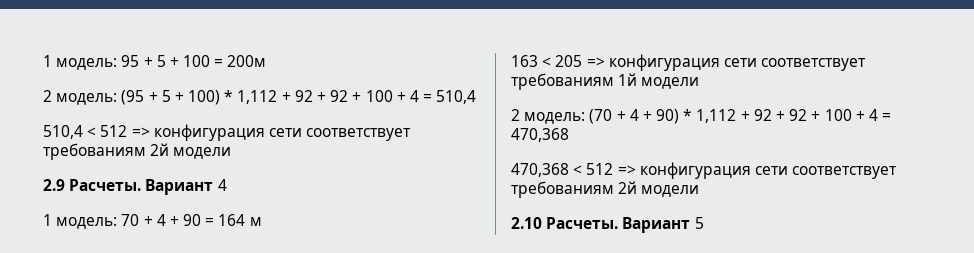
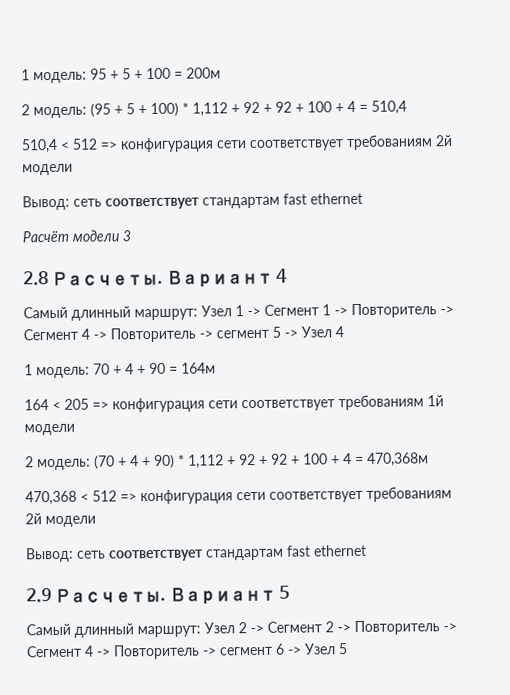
  510,4 < 512 => конфигурация сети соответствует требованиям 2й модели
- 2.9 Расчеты. Вариант 4
+ Вывод: сеть соответствует стандартам fast ethernet
+ Расчёт модели 3
+ 2.8 Расчеты. Вариант 4
+ Самый длинный маршрут: Узел 1 -> Сегмент 1 -> Повторитель -> Сегмент 4 -> Повторитель -> сегмент 5 -> Узел 4
- 1 модель: 70 + 4 + 90 = 164 м
- 163 < 205 => конфигурация сети соответствует требованиям 1й модели
+ 1 модель: 70 + 4 + 90 = 164м
+ 164 < 205 => конфигурация сети соответствует требованиям 1й модели
- 2 модель: (70 + 4 + 90) * 1,112 + 92 + 92 + 100 + 4 = 470,368
+ 2 модель: (70 + 4 + 90) * 1,112 + 92 + 92 + 100 + 4 = 470,368м
  470,368 < 512 => конфигурация сети соответствует требованиям 2й модели
- 2.10 Расчеты. Вариант 5
+ Вывод: сеть соответствует стандартам fast ethernet
+ 2.9 Расчеты. Вариант 5
+ Самый длинный маршрут: Узел 2 -> Сегмент 2 -> Повторитель -> Сегмент 4 -> Повторитель -> сегмент 6 -> Узел 5

